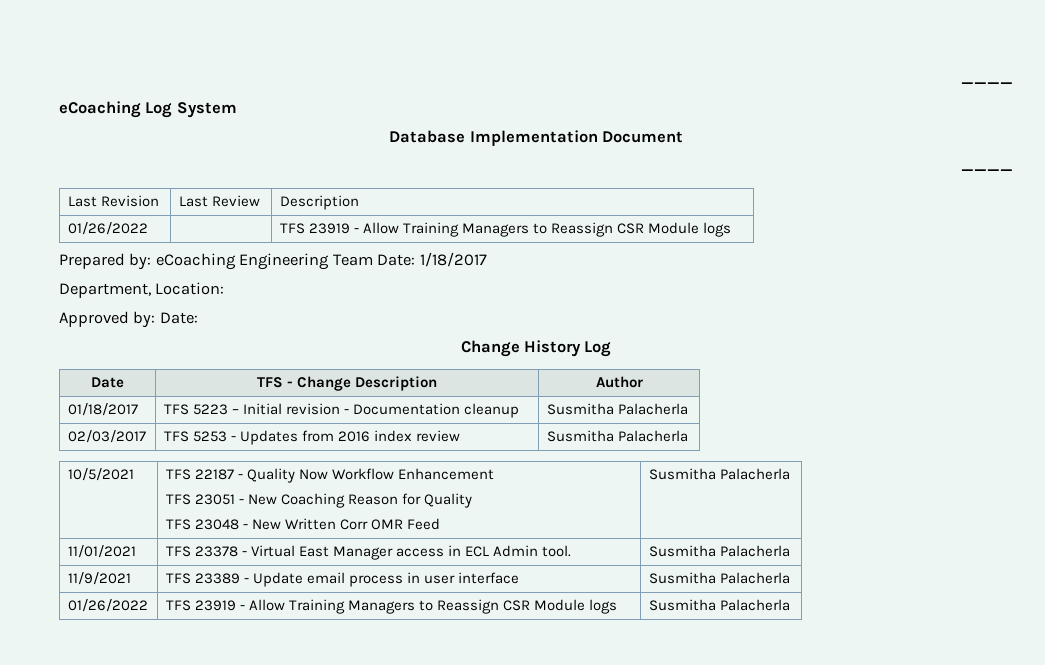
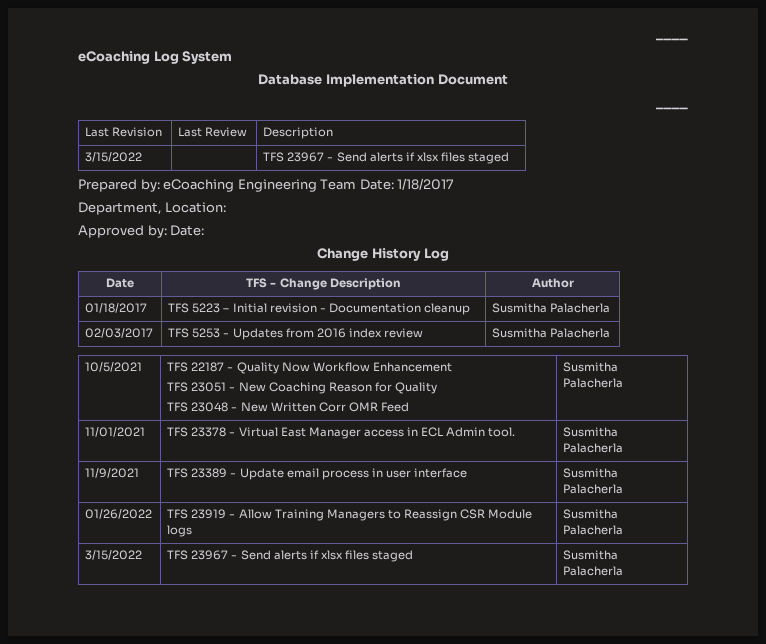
- 01/26/2022 | | TFS 23919 - Allow Training Managers to Reassign CSR Module logs
+ 3/15/2022 | | TFS 23967 - Send alerts if xlsx files staged
+ 3/15/2022 | TFS 23967 - Send alerts if xlsx files staged | Susmitha Palacherla

